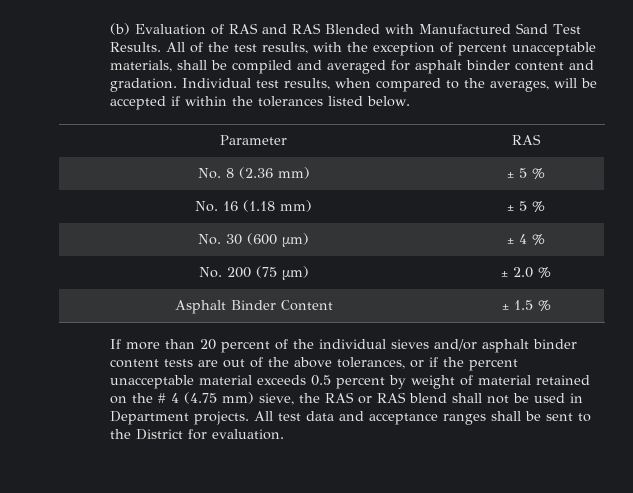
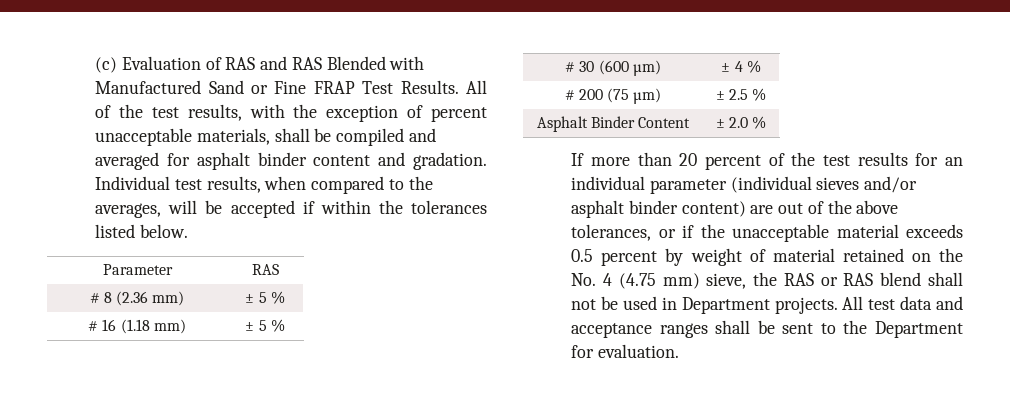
- (b) Evaluation of RAS and RAS Blended with Manufactured Sand Test Results.
+ (c) Evaluation of RAS and RAS Blended with Manufactured Sand or Fine FRAP Test Results.
- No. 8 (2.36 mm) | ± 5 %
+ # 8 (2.36 mm) | ± 5 %
- No. 16 (1.18 mm) | ± 5 %
+ # 16 (1.18 mm) | ± 5 %
- No. 30 (600 µm) | ± 4 %
+ # 30 (600 µm) | ± 4 %
- No. 200 (75 µm) | ± 2.0 %
+ # 200 (75 µm) | ± 2.5 %
- Asphalt Binder Content | ± 1.5 %
+ Asphalt Binder Content | ± 2.0 %
- If more than 20 percent of the individual sieves and/or asphalt binder content tests are out of the above tolerances, or if the percent unacceptable material exceeds 0.5 percent by weight of material retained on the # 4 (4.75 mm) sieve, the RAS or RAS blend shall not be used in Department projects.
+ If more than 20 percent of the test results for an individual parameter (individual sieves and/or asphalt binder content) are out of the above tolerances, or if the unacceptable material exceeds 0.5 percent by weight of material retained on the No. 4 (4.75 mm) sieve, the RAS or RAS blend shall not be used in Department projects.
- All test data and acceptance ranges shall be sent to the District for evaluation.
+ All test data and acceptance ranges shall be sent to the Department for evaluation.

